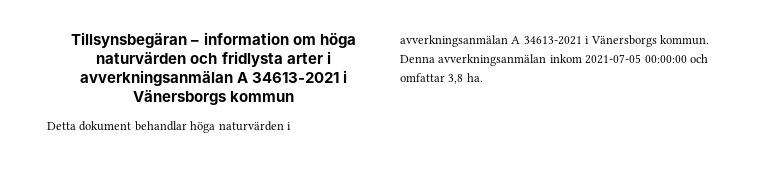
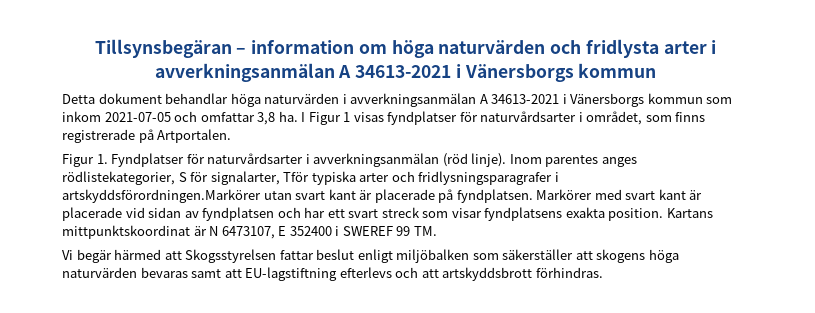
- Detta dokument behandlar höga naturvärden i avverkningsanmälan A 34613-2021 i Vänersborgs kommun. Denna avverkningsanmälan inkom 2021-07-05 00:00:00 och omfattar 3,8 ha.
+ Detta dokument behandlar höga naturvärden i avverkningsanmälan A 34613-2021 i Vänersborgs kommun som inkom 2021-07-05 och omfattar 3,8 ha.
+ I Figur 1 visas fyndplatser för naturvårdsarter i området, som finns registrerade på Artportalen.
+ Figur 1. Fyndplatser för naturvårdsarter i avverkningsanmälan (röd linje). Inom parentes anges rödlistekategorier, S för signalarter, Tför typiska arter och fridlysningsparagrafer i artskyddsförordningen.Markörer utan svart kant är placerade på fyndplatsen. Markörer med svart kant är placerade vid sidan av fyndplatsen och har ett svart streck som visar fyndplatsens exakta position. Kartans mittpunktskoordinat är N 6473107, E 352400 i SWEREF 99 TM.
+ Vi begär härmed att Skogsstyrelsen fattar beslut enligt miljöbalken som säkerställer att skogens höga naturvärden bevaras samt att EU-lagstiftning efterlevs och att artskyddsbrott förhindras.

